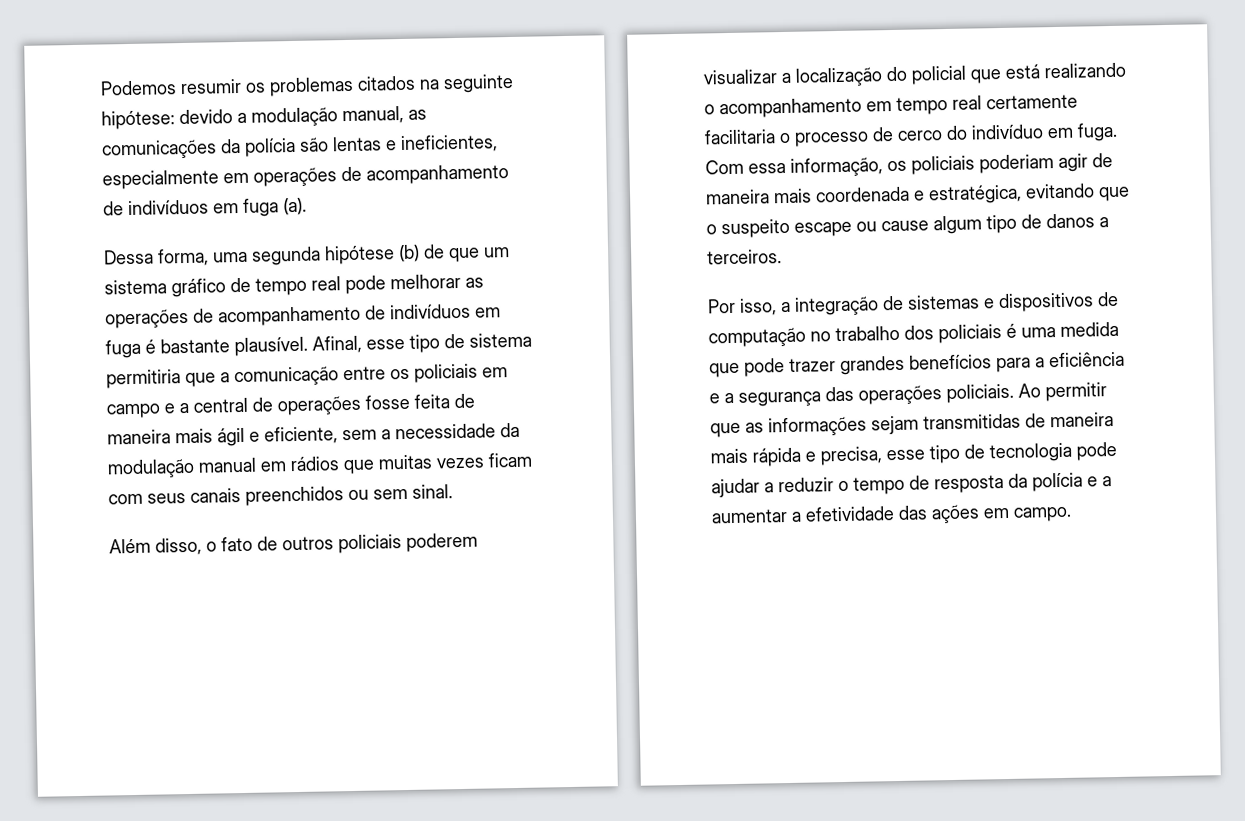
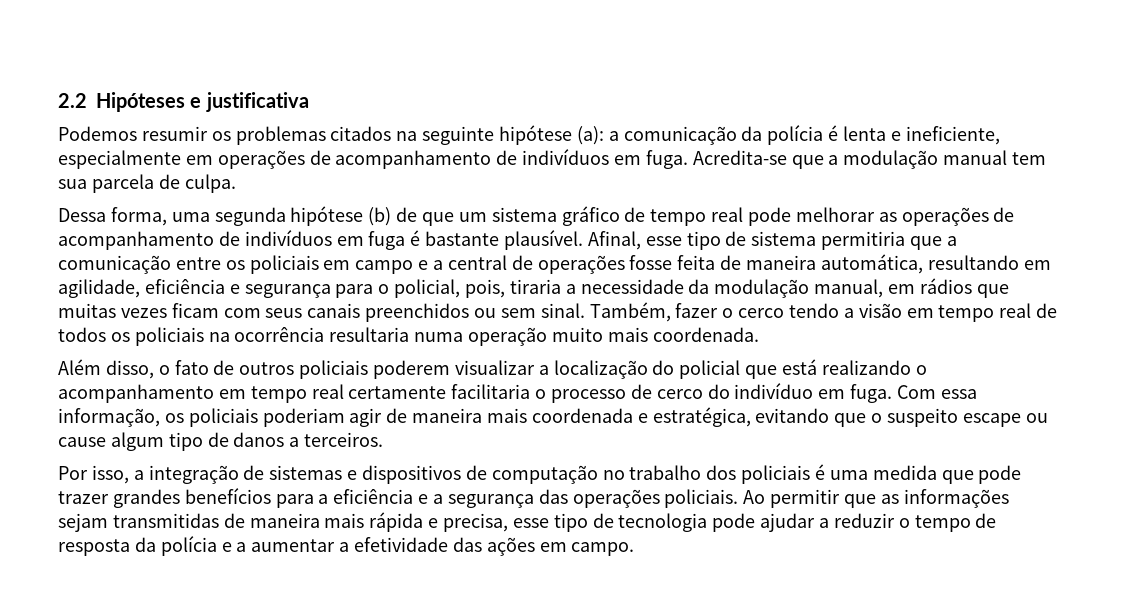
+ 2.2 Hipóteses e justificativa
- Podemos resumir os problemas citados na seguinte hipótese: devido a modulação manual, as comunicações da polícia são lentas e ineficientes, especialmente em operações de acompanhamento de indivíduos em fuga (a).
+ Podemos resumir os problemas citados na seguinte hipótese (a): a comunicação da polícia é lenta e ineficiente, especialmente em operações de acompanhamento de indivíduos em fuga. Acredita-se que a modulação manual tem sua parcela de culpa.
- Afinal, esse tipo de sistema permitiria que a comunicação entre os policiais em campo e a central de operações fosse feita de maneira mais ágil e eficiente, sem a necessidade da modulação manual em rádios que muitas vezes ficam com seus canais preenchidos ou sem sinal.
+ Afinal, esse tipo de sistema permitiria que a comunicação entre os policiais em campo e a central de operações fosse feita de maneira automática, resultando em agilidade, eficiência e segurança para o policial, pois, tiraria a necessidade da modulação manual, em rádios que muitas vezes ficam com seus canais preenchidos ou sem sinal. Também, fazer o cerco tendo a visão em tempo real de todos os policiais na ocorrência resultaria numa operação muito mais coordenada.

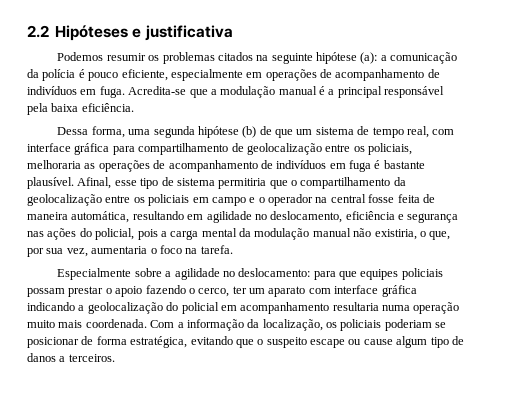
- Podemos resumir os problemas citados na seguinte hipótese (a): a comunicação da polícia é lenta e ineficiente, especialmente em operações de acompanhamento de indivíduos em fuga.
+ Podemos resumir os problemas citados na seguinte hipótese (a): a comunicação da polícia é pouco eficiente, especialmente em operações de acompanhamento de indivíduos em fuga.
- Acredita-se que a modulação manual tem sua parcela de culpa.
+ Acredita-se que a modulação manual é a principal responsável pela baixa eficiência.
- Dessa forma, uma segunda hipótese (b) de que um sistema gráfico de tempo real pode melhorar as operações de acompanhamento de indivíduos em fuga é bastante plausível.
+ Dessa forma, uma segunda hipótese (b) de que um sistema de tempo real, com interface gráfica para compartilhamento de geolocalização entre os policiais, melhoraria as operações de acompanhamento de indivíduos em fuga é bastante plausível.
- Afinal, esse tipo de sistema permitiria que a comunicação entre os policiais em campo e a central de operações fosse feita de maneira automática, resultando em agilidade, eficiência e segurança para o policial, pois, tiraria a necessidade da modulação manual, em rádios que muitas vezes ficam com seus canais preenchidos ou sem sinal. Também, fazer o cerco tendo a visão em tempo real de todos os policiais na ocorrência resultaria numa operação muito mais coordenada.
- Além disso, o fato de outros policiais poderem visualizar a localização do policial que está realizando o acompanhamento em tempo real certamente facilitaria o processo de cerco do indivíduo em fuga. Com essa informação, os policiais poderiam agir de maneira mais coordenada e estratégica, evitando que o suspeito escape ou cause algum tipo de danos a terceiros.
+ Afinal, esse tipo de sistema permitiria que o compartilhamento da geolocalização entre os policiais em campo e o operador na central fosse feita de maneira automática, resultando em agilidade no deslocamento, eficiência e segurança nas ações do policial, pois a carga mental da modulação manual não existiria, o que, por sua vez, aumentaria o foco na tarefa.
+ Especialmente sobre a agilidade no deslocamento: para que equipes policiais possam prestar o apoio fazendo o cerco, ter um aparato com interface gráfica indicando a geolocalização do policial em acompanhamento resultaria numa operação muito mais coordenada. Com a informação da localização, os policiais poderiam se posicionar de forma estratégica, evitando que o suspeito escape ou cause algum tipo de danos a terceiros.
- Por isso, a integração de sistemas e dispositivos de computação no trabalho dos policiais é uma medida que pode trazer grandes benefícios para a eficiência e a segurança das operações policiais. Ao permitir que as informações sejam transmitidas de maneira mais rápida e precisa, esse tipo de tecnologia pode ajudar a reduzir o tempo de resposta da polícia e a aumentar a efetividade das ações em campo.

